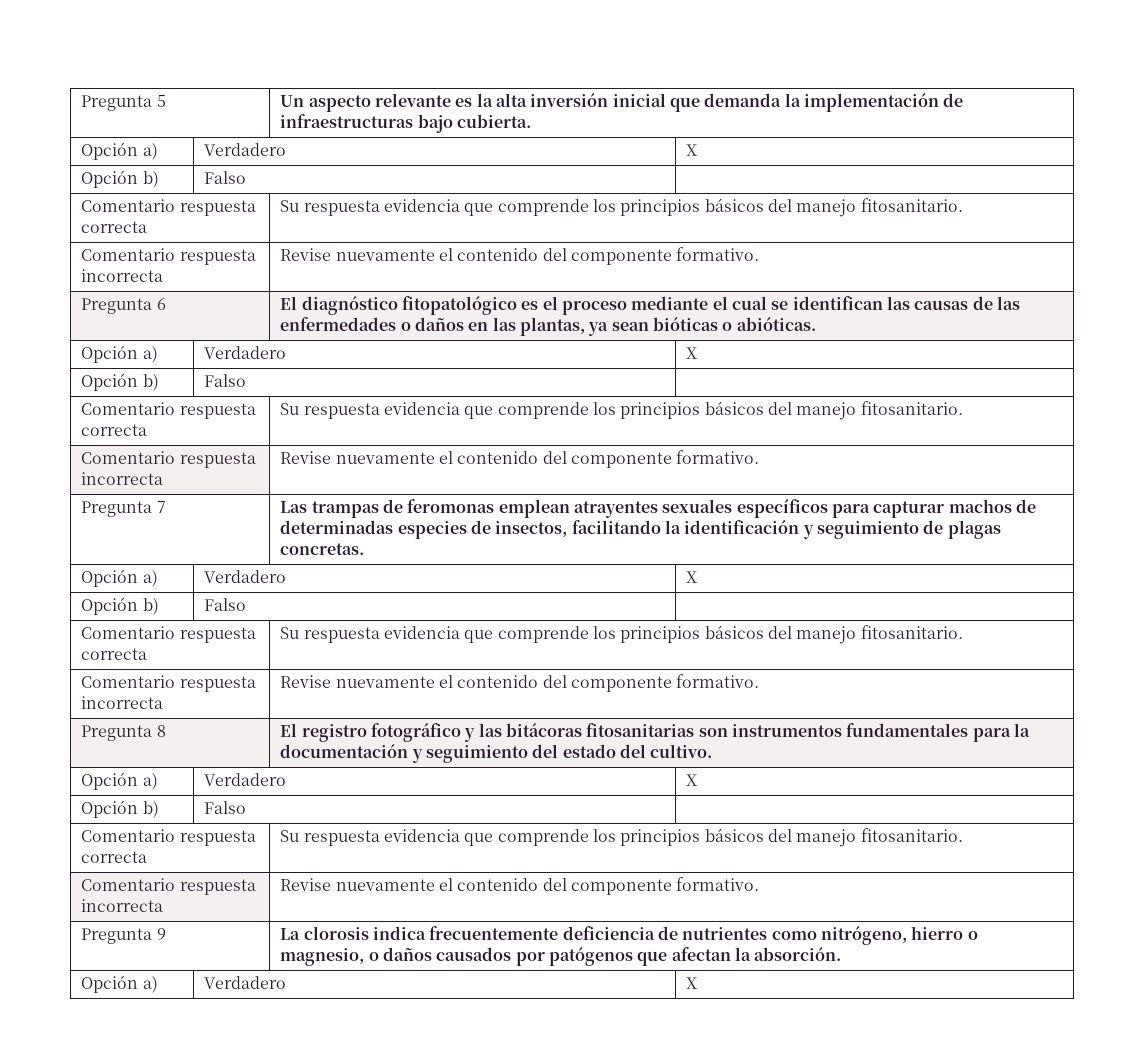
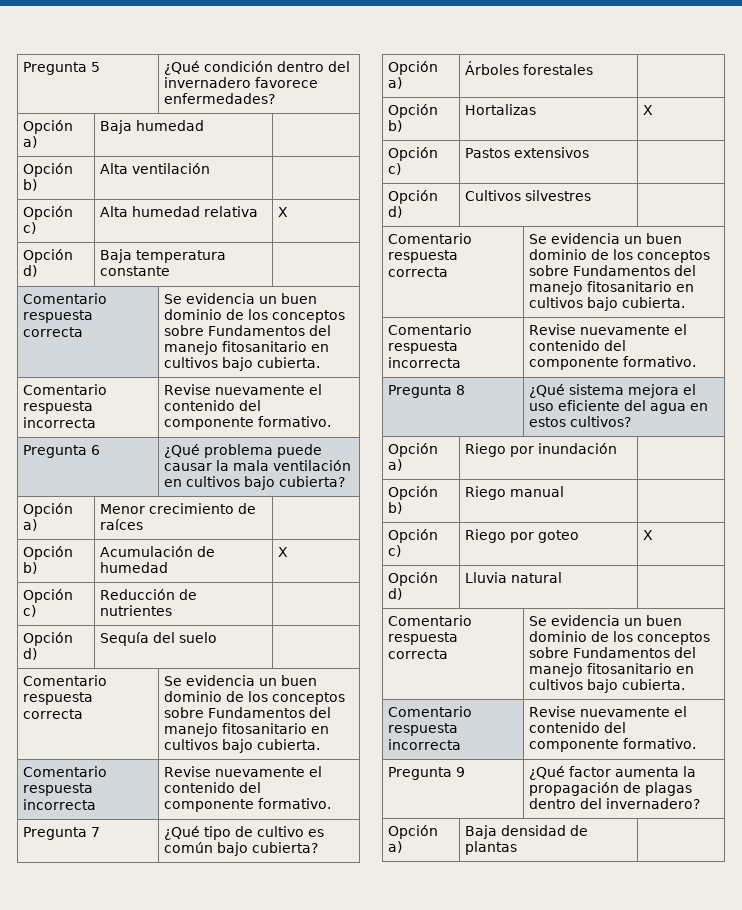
- Pregunta 5 | Un aspecto relevante es la alta inversión inicial que demanda la implementación de infraestructuras bajo cubierta.
- Opción a) | Verdadero | X
- Opción b) | Falso |
- Comentario respuesta correcta | Su respuesta evidencia que comprende los principios básicos del manejo fitosanitario.
+ Pregunta 5 | ¿Qué condición dentro del invernadero favorece enfermedades?
+ Opción a) | Baja humedad |
+ Opción b) | Alta ventilación |
+ Opción c) | Alta humedad relativa | X
+ Opción d) | Baja temperatura constante |
+ Comentario respuesta correcta | Se evidencia un buen dominio de los conceptos sobre Fundamentos del manejo fitosanitario en cultivos bajo cubierta.
- Pregunta 6 | El diagnóstico fitopatológico es el proceso mediante el cual se identifican las causas de las enfermedades o daños en las plantas, ya sean bióticas o abióticas.
- Opción a) | Verdadero | X
- Opción b) | Falso |
- Comentario respuesta correcta | Su respuesta evidencia que comprende los principios básicos del manejo fitosanitario.
+ Pregunta 6 | ¿Qué problema puede causar la mala ventilación en cultivos bajo cubierta?
+ Opción a) | Menor crecimiento de raíces |
+ Opción b) | Acumulación de humedad | X
+ Opción c) | Reducción de nutrientes |
+ Opción d) | Sequía del suelo |
+ Comentario respuesta correcta | Se evidencia un buen dominio de los conceptos sobre Fundamentos del manejo fitosanitario en cultivos bajo cubierta.
- Pregunta 7 | Las trampas de feromonas emplean atrayentes sexuales específicos para capturar machos de determinadas especies de insectos, facilitando la identificación y seguimiento de plagas concretas.
- Opción a) | Verdadero | X
- Opción b) | Falso |
- Comentario respuesta correcta | Su respuesta evidencia que comprende los principios básicos del manejo fitosanitario.
+ Pregunta 7 | ¿Qué tipo de cultivo es común bajo cubierta?
+ Opción a) | Árboles forestales |
+ Opción b) | Hortalizas | X
+ Opción c) | Pastos extensivos |
+ Opción d) | Cultivos silvestres |
+ Comentario respuesta correcta | Se evidencia un buen dominio de los conceptos sobre Fundamentos del manejo fitosanitario en cultivos bajo cubierta.
- Pregunta 8 | El registro fotográfico y las bitácoras fitosanitarias son instrumentos fundamentales para la documentación y seguimiento del estado del cultivo.
- Opción a) | Verdadero | X
- Opción b) | Falso |
- Comentario respuesta correcta | Su respuesta evidencia que comprende los principios básicos del manejo fitosanitario.
+ Pregunta 8 | ¿Qué sistema mejora el uso eficiente del agua en estos cultivos?
+ Opción a) | Riego por inundación |
+ Opción b) | Riego manual |
+ Opción c) | Riego por goteo | X
+ Opción d) | Lluvia natural |
+ Comentario respuesta correcta | Se evidencia un buen dominio de los conceptos sobre Fundamentos del manejo fitosanitario en cultivos bajo cubierta.
- Pregunta 9 | La clorosis indica frecuentemente deficiencia de nutrientes como nitrógeno, hierro o magnesio, o daños causados por patógenos que afectan la absorción.
- Opción a) | Verdadero | X
+ Pregunta 9 | ¿Qué factor aumenta la propagación de plagas dentro del invernadero?
+ Opción a) | Baja densidad de plantas |

